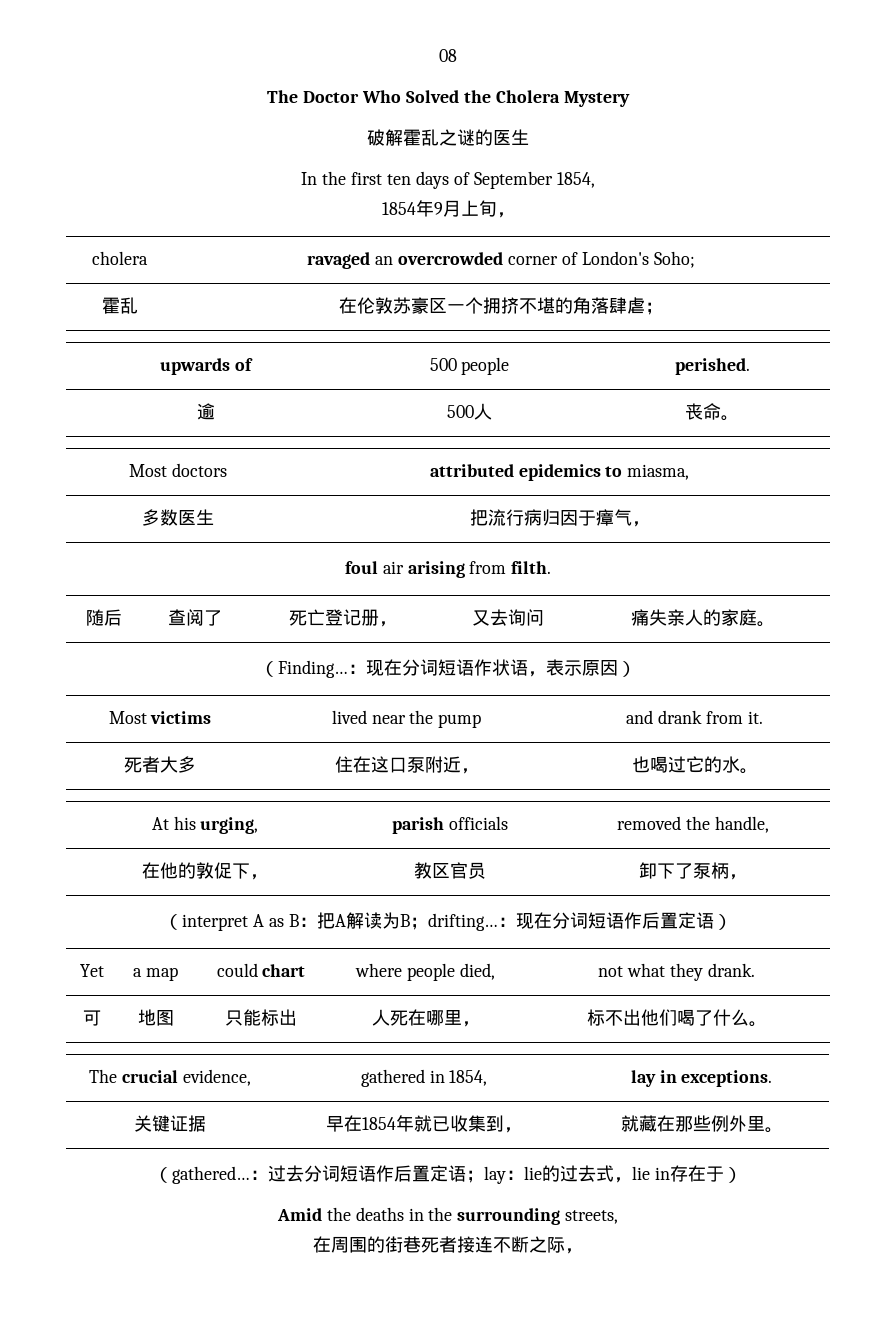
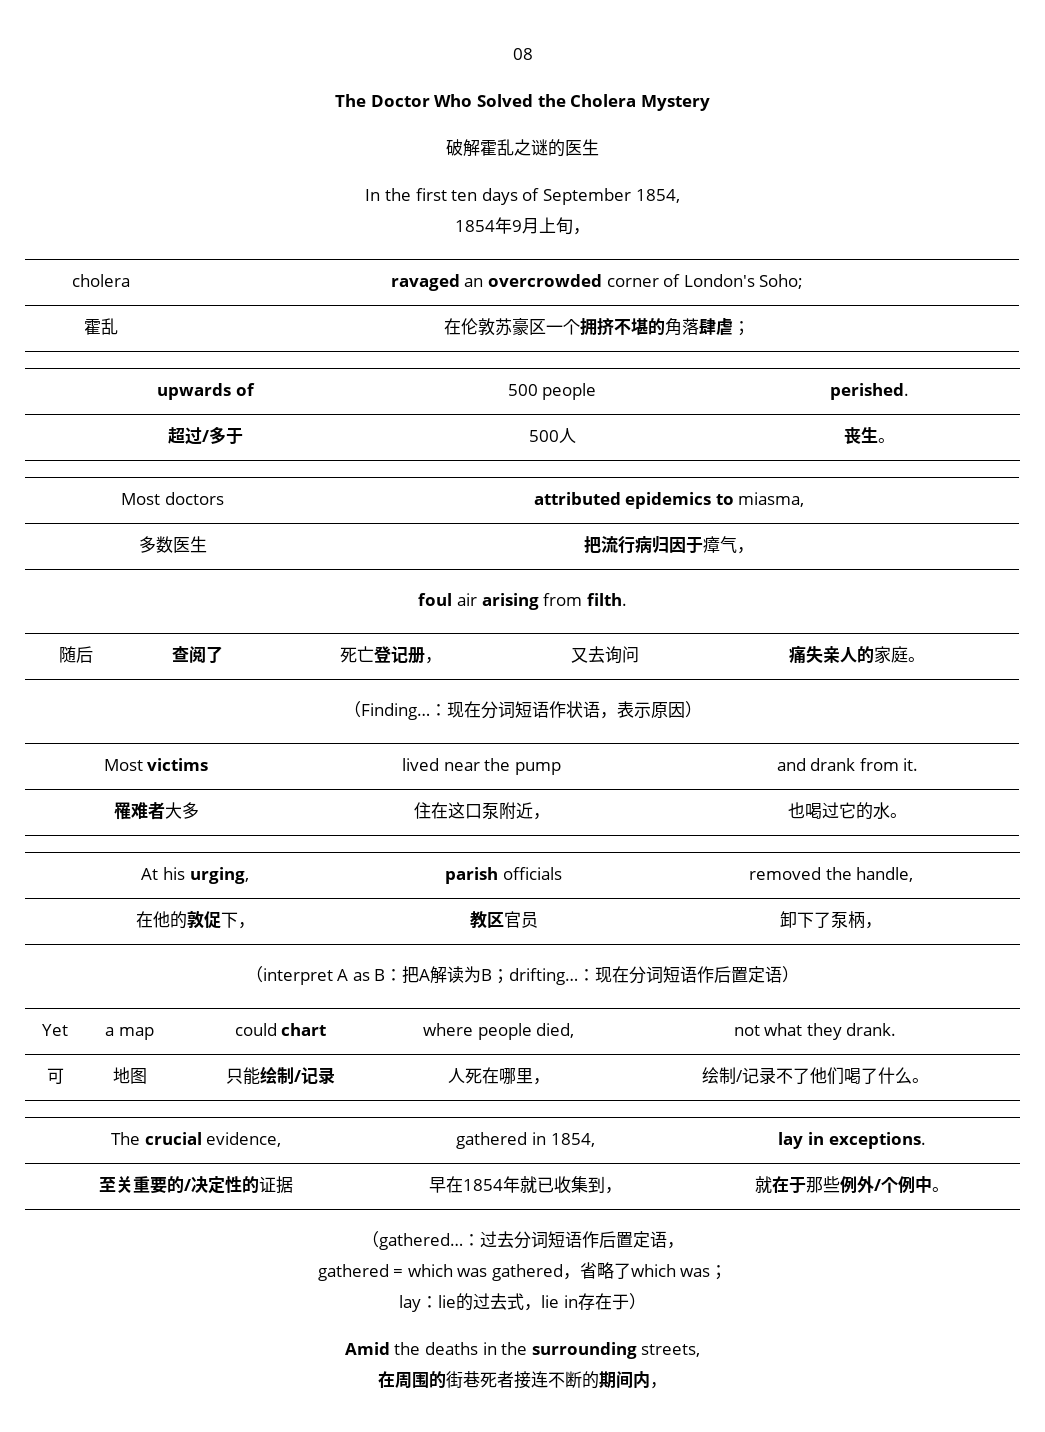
- 逾 | 500人 | 丧命。
+ 超过/多于 | 500人 | 丧生。
- 死者大多 | 住在这口泵附近， | 也喝过它的水。
+ 罹难者大多 | 住在这口泵附近， | 也喝过它的水。
- 可 | 地图 | 只能标出 | 人死在哪里， | 标不出他们喝了什么。
+ 可 | 地图 | 只能绘制/记录 | 人死在哪里， | 绘制/记录不了他们喝了什么。
- 关键证据 | 早在1854年就已收集到， | 就藏在那些例外里。
+ 至关重要的/决定性的证据 | 早在1854年就已收集到， | 就在于那些例外/个例中。
- ：过去分词短语作后置定语；lay：lie的过去式，lie in存在于）
+ ：过去分词短语作后置定语，
+ gathered = which was gathered，省略了which was；
+ lay：lie的过去式，lie in存在于）
- 在周围的街巷死者接连不断之际，
+ 在周围的街巷死者接连不断的期间内，

